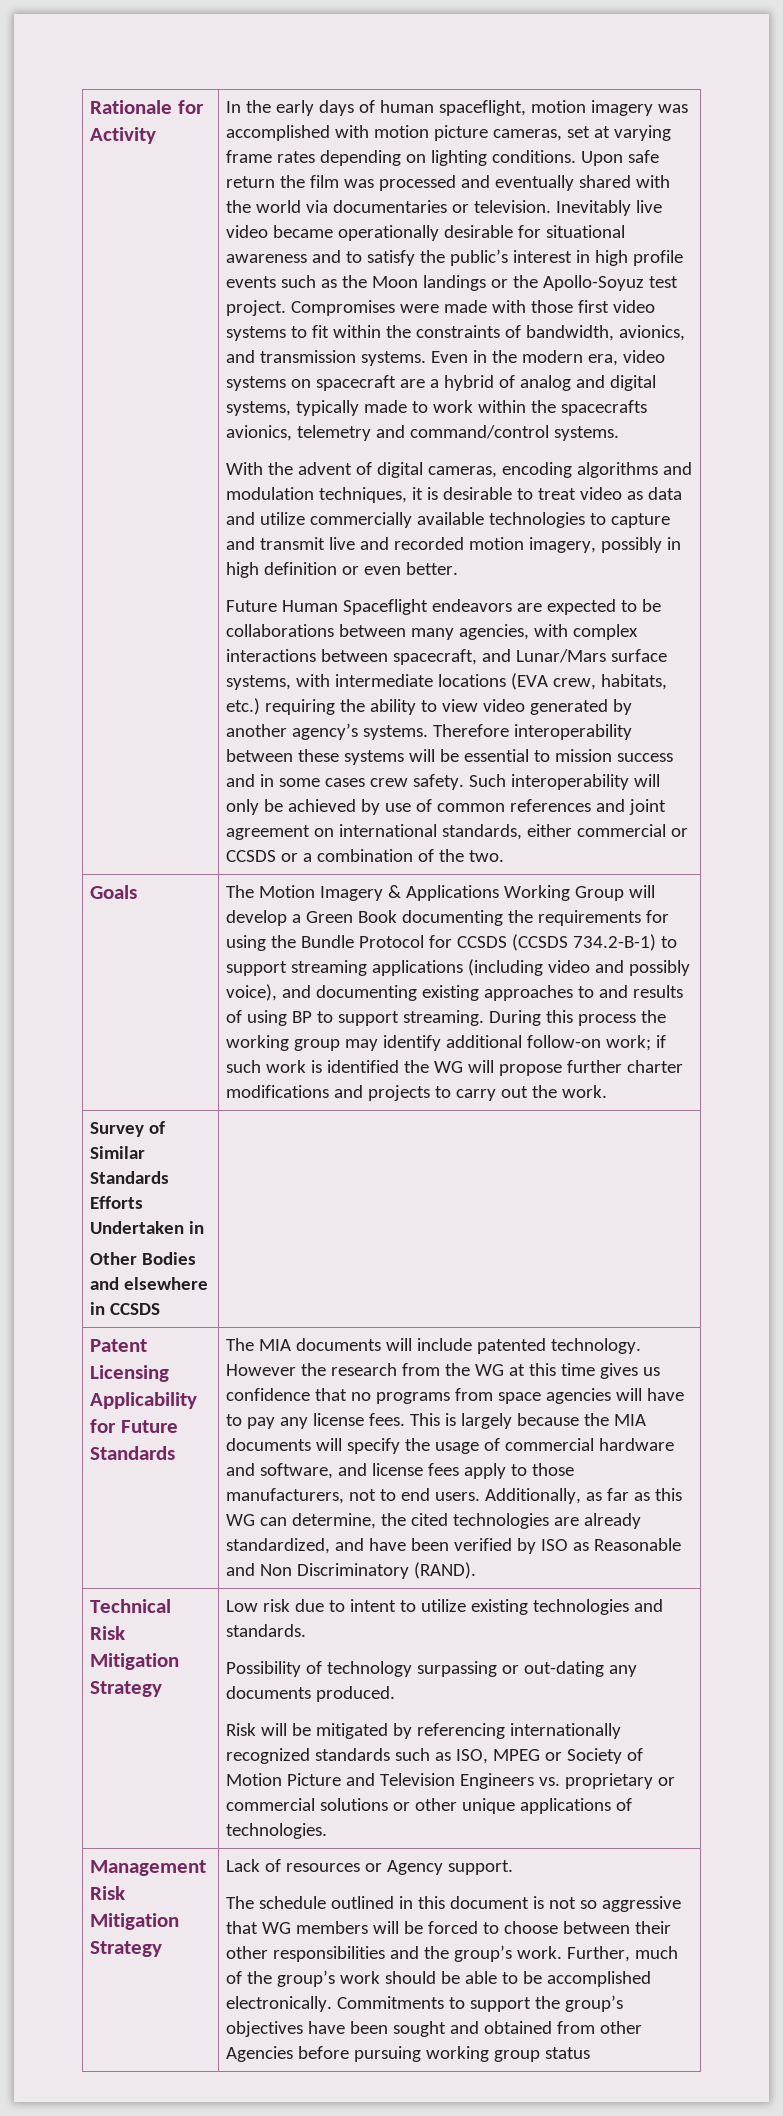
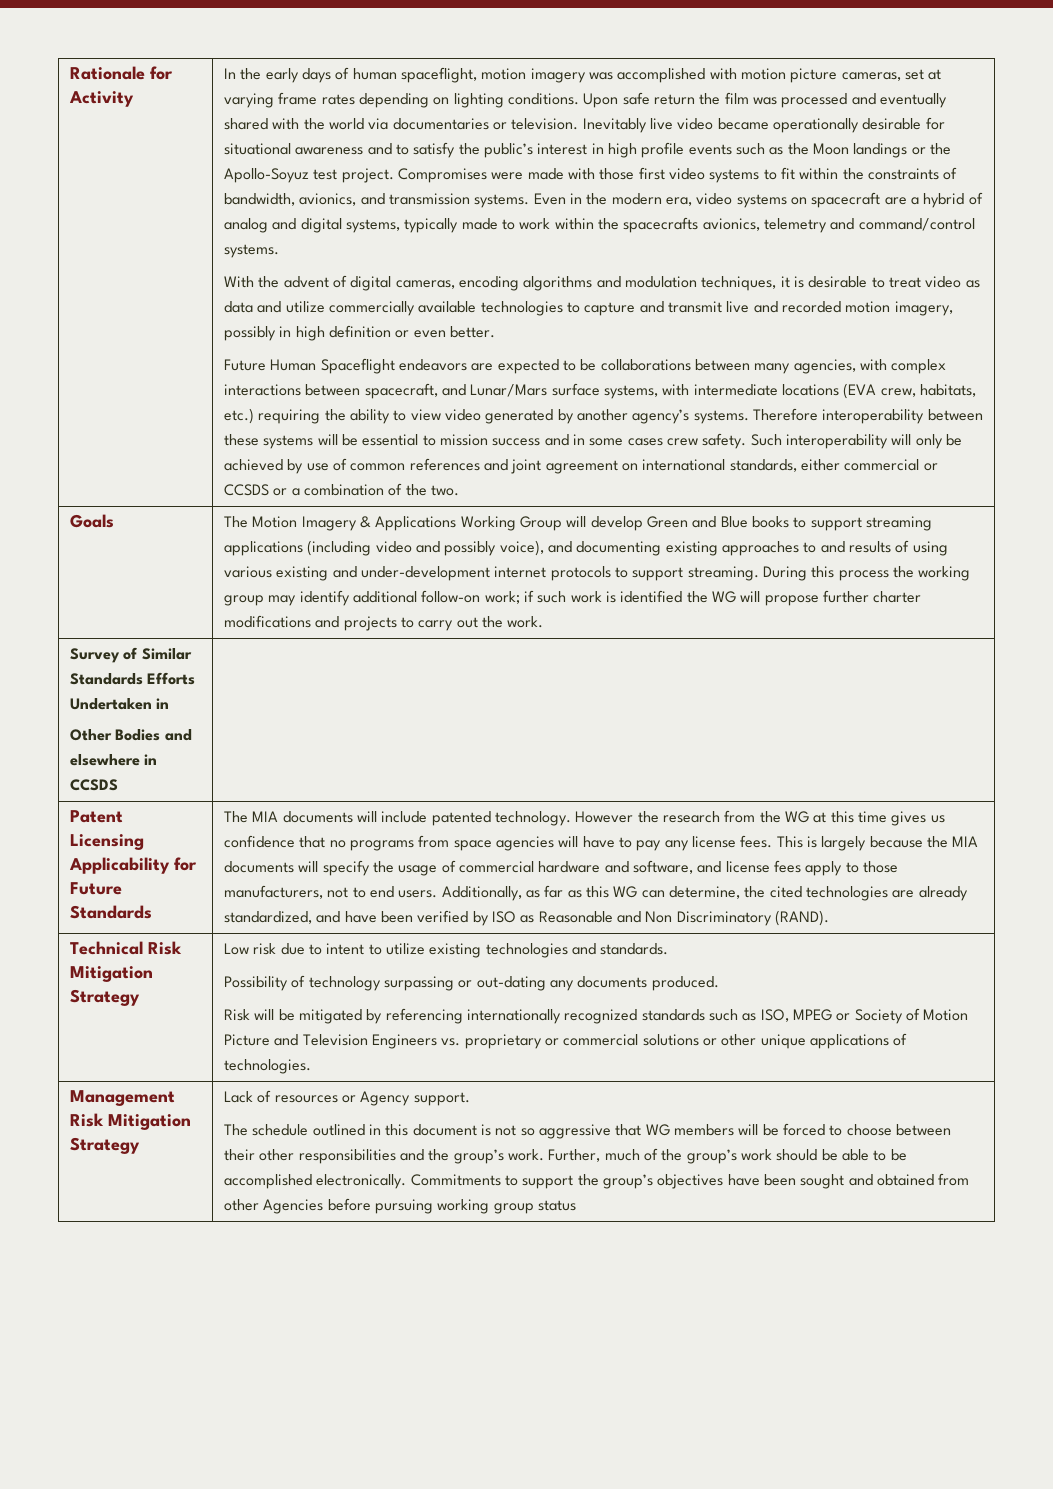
- The Motion Imagery & Applications Working Group will develop a Green Book documenting the requirements for using the Bundle Protocol for CCSDS (CCSDS 734.2-B-1) to support streaming applications (including video and possibly voice), and documenting existing approaches to and results of using BP to support streaming.
+ The Motion Imagery & Applications Working Group will develop Green and Blue books to support streaming applications (including video and possibly voice), and documenting existing approaches to and results of using various existing and under-development internet protocols to support streaming.

